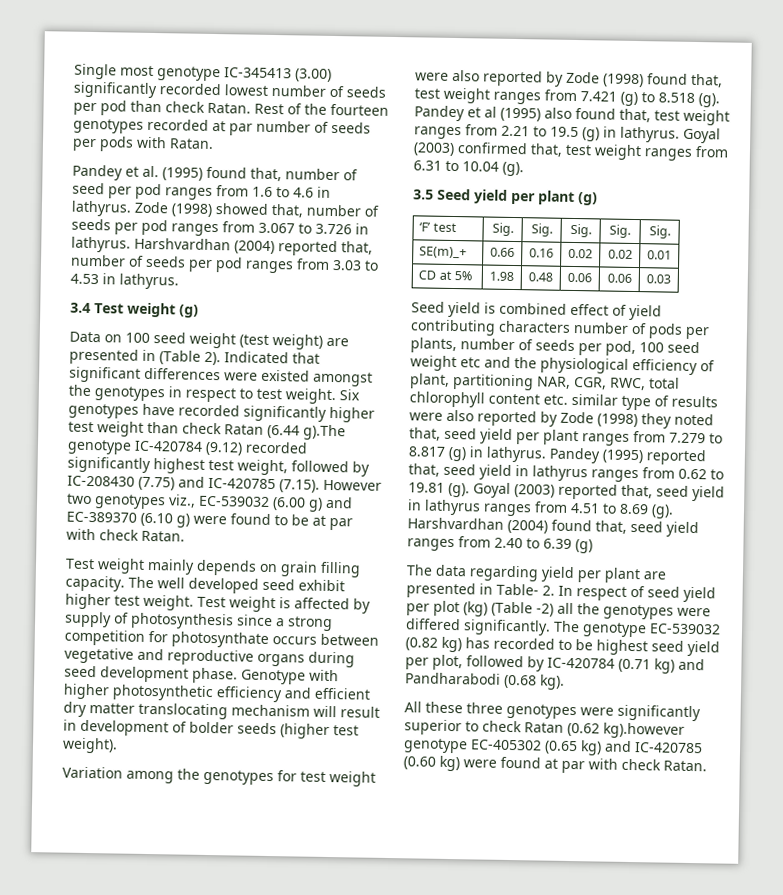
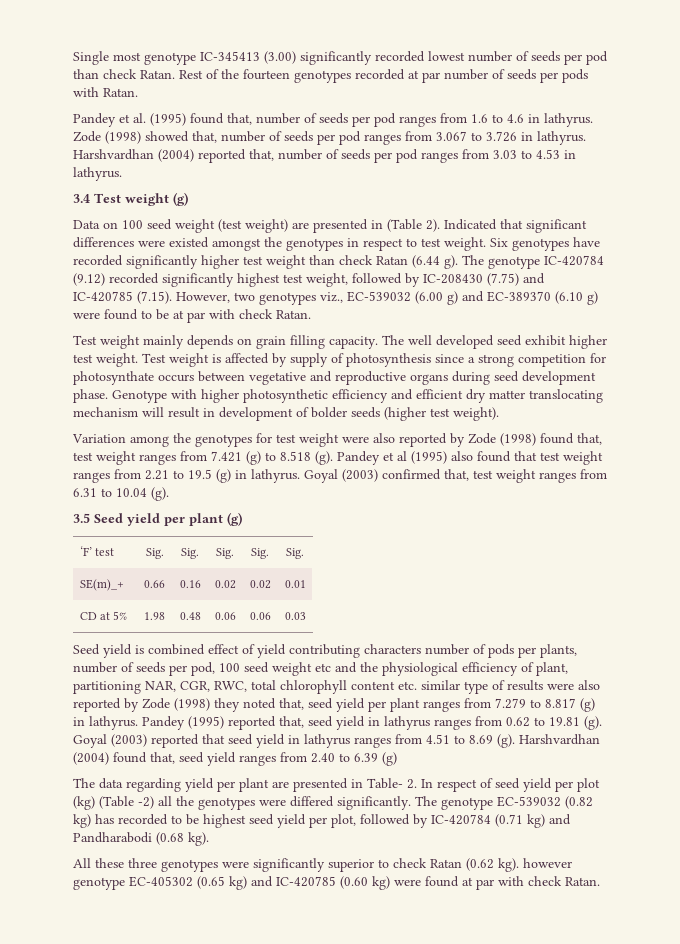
- Pandey et al. (1995) found that, number of seed per pod ranges from 1.6 to 4.6 in lathyrus.
+ Pandey et al. (1995) found that, number of seeds per pod ranges from 1.6 to 4.6 in lathyrus.
- Six genotypes have recorded significantly higher test weight than check Ratan (6.44 g).The genotype IC-420784 (9.12) recorded significantly highest test weight, followed by IC-208430 (7.75) and IC-420785 (7.15). However two genotypes viz., EC-539032 (6.00 g) and EC-389370 (6.10 g) were found to be at par with check Ratan.
+ Six genotypes have recorded significantly higher test weight than check Ratan (6.44 g). The genotype IC-420784 (9.12) recorded significantly highest test weight, followed by IC-208430 (7.75) and IC-420785 (7.15). However, two genotypes viz., EC-539032 (6.00 g) and EC-389370 (6.10 g) were found to be at par with check Ratan.
- Pandey et al (1995) also found that, test weight ranges from 2.21 to 19.5 (g) in lathyrus.
+ Pandey et al (1995) also found that test weight ranges from 2.21 to 19.5 (g) in lathyrus.
- Goyal (2003) reported that, seed yield in lathyrus ranges from 4.51 to 8.69 (g).
+ Goyal (2003) reported that seed yield in lathyrus ranges from 4.51 to 8.69 (g).
- All these three genotypes were significantly superior to check Ratan (0.62 kg).however genotype EC-405302 (0.65 kg) and IC-420785 (0.60 kg) were found at par with check Ratan.
+ All these three genotypes were significantly superior to check Ratan (0.62 kg). however genotype EC-405302 (0.65 kg) and IC-420785 (0.60 kg) were found at par with check Ratan.

